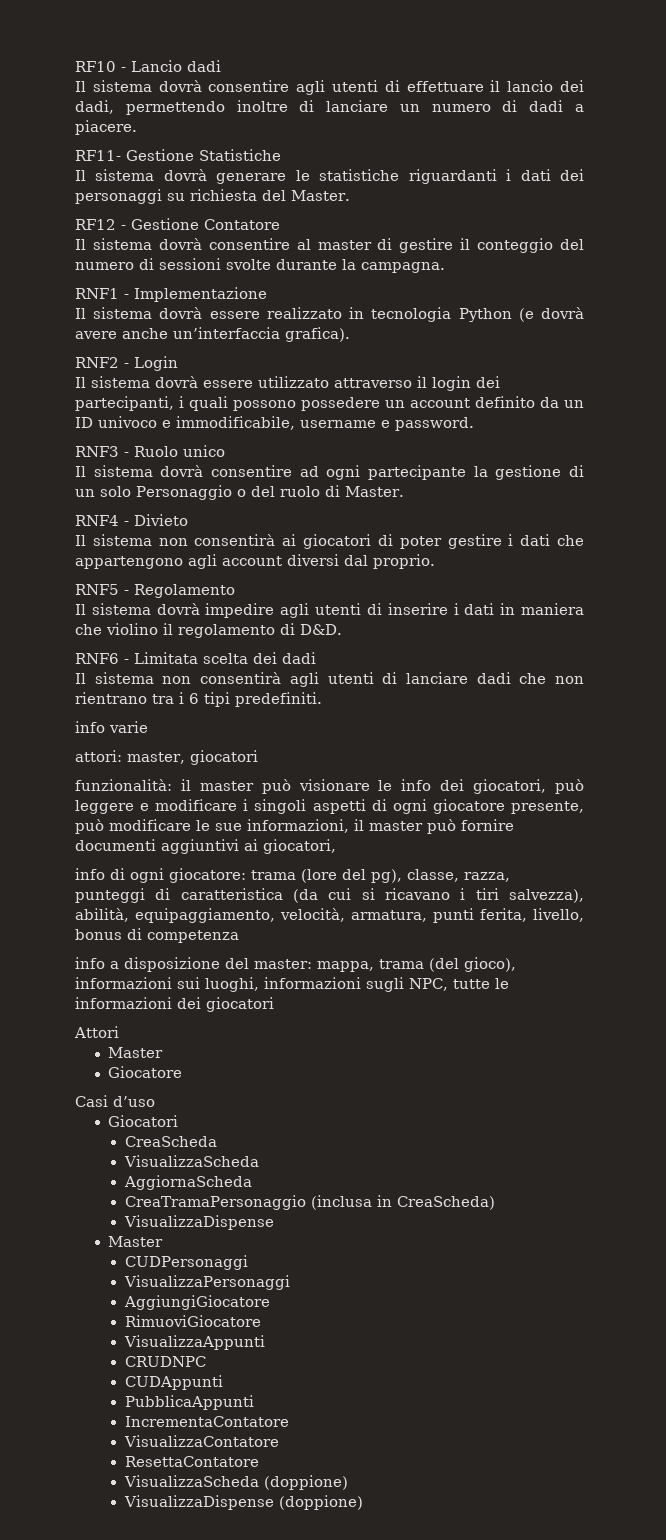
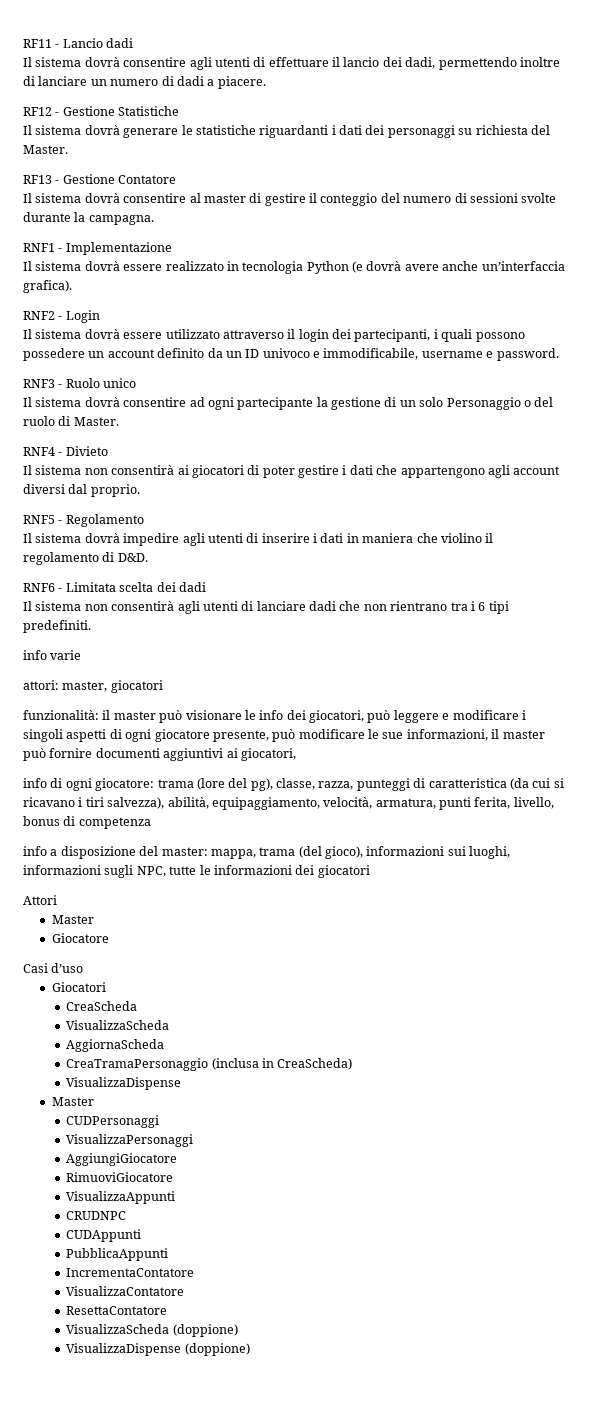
- RF10 - Lancio dadi
+ RF11 - Lancio dadi
- RF11- Gestione Statistiche
+ RF12 - Gestione Statistiche
- RF12 - Gestione Contatore
+ RF13 - Gestione Contatore

